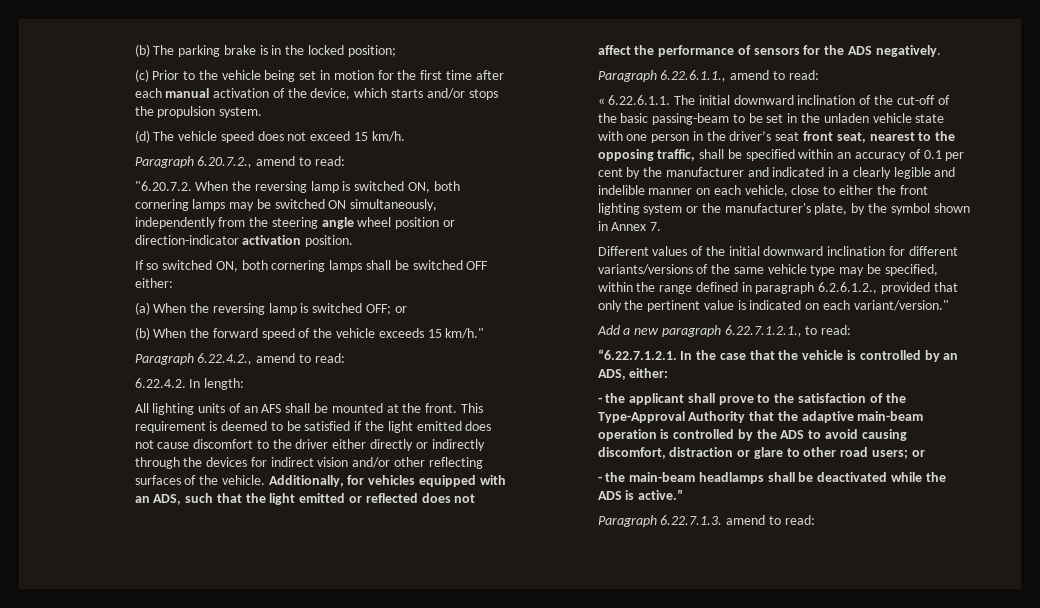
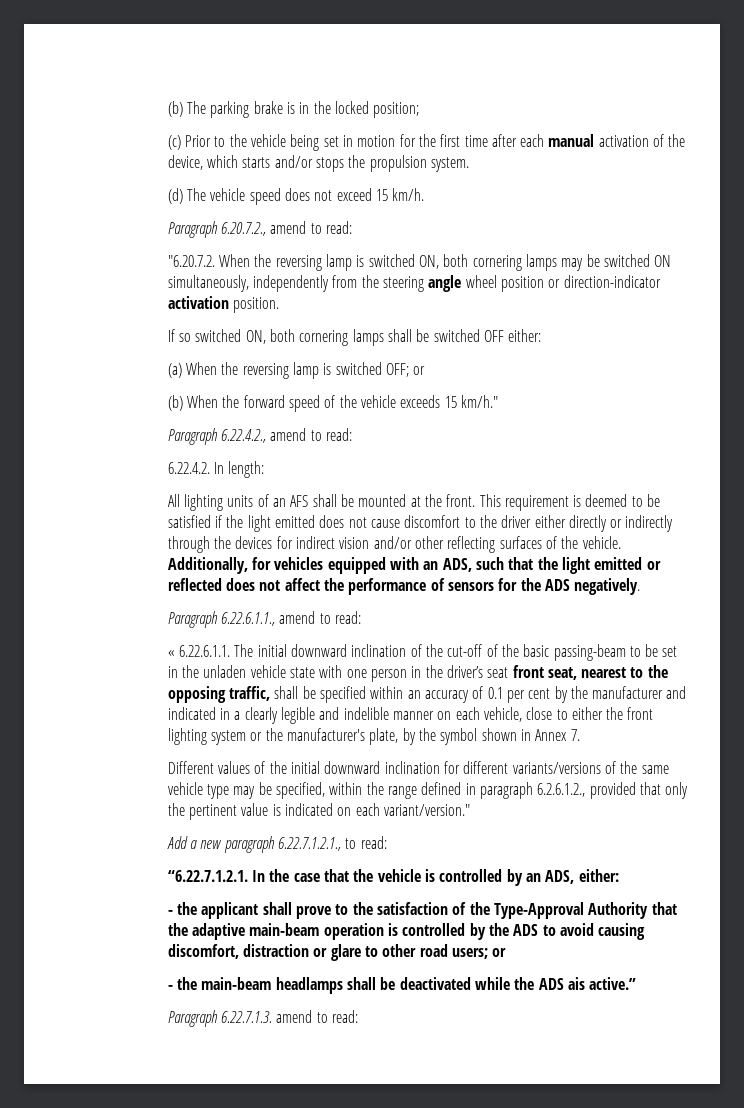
- - the main-beam headlamps shall be deactivated while the ADS is active.”
+ - the main-beam headlamps shall be deactivated while the ADS ais active.”

